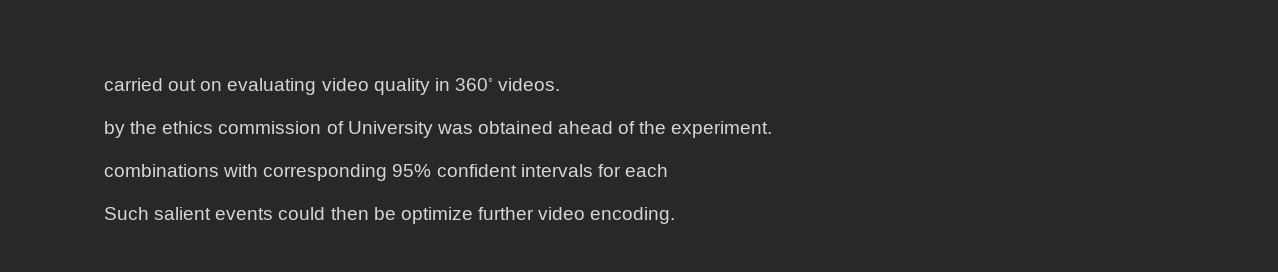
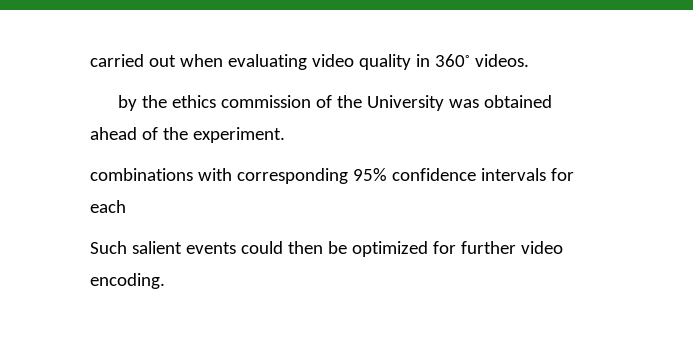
- carried out on evaluating video quality in 360◦ videos.
+ carried out when evaluating video quality in 360◦ videos.
- by the ethics commission of University was obtained ahead of the experiment.
+ by the ethics commission of the University was obtained ahead of the experiment.
- combinations with corresponding 95% confident intervals for each
+ combinations with corresponding 95% confidence intervals for each
- Such salient events could then be optimize further video encoding.
+ Such salient events could then be optimized for further video encoding.

